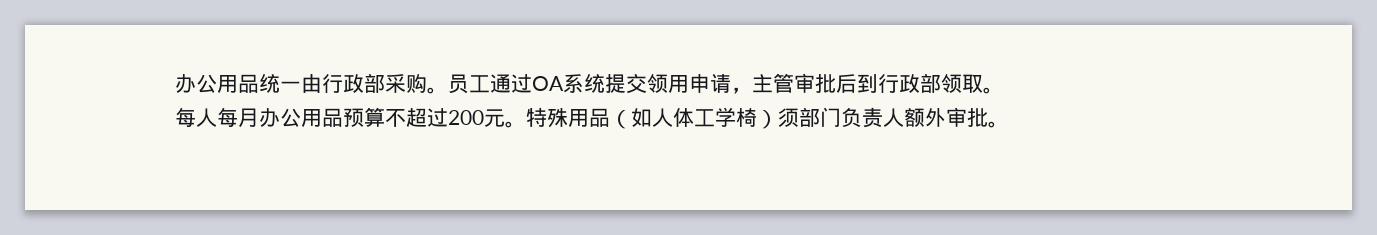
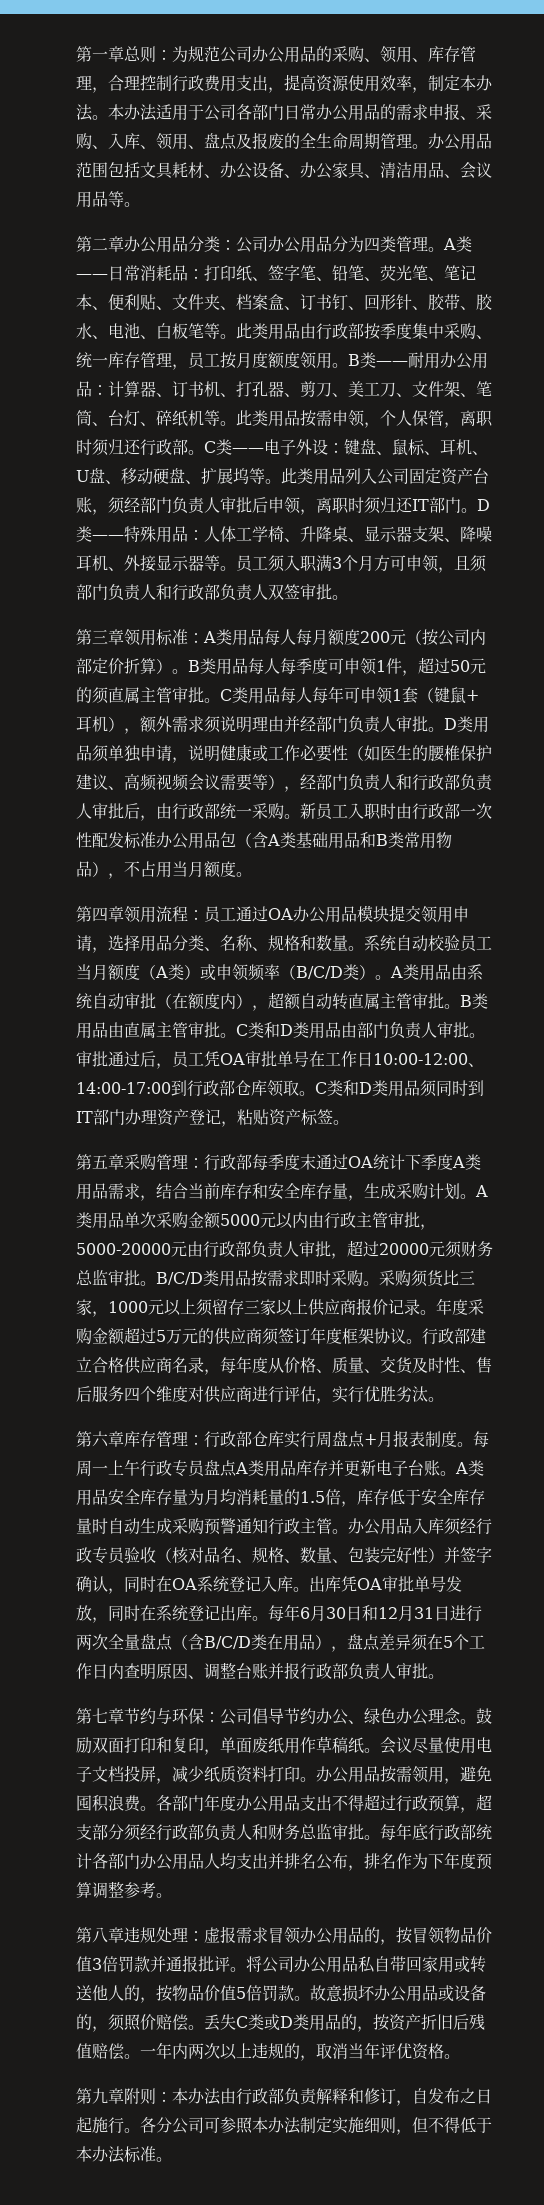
- 办公用品统一由行政部采购。员工通过OA系统提交领用申请，主管审批后到行政部领取。
- 每人每月办公用品预算不超过200元。特殊用品（如人体工学椅）须部门负责人额外审批。
+ 第一章总则：为规范公司办公用品的采购、领用、库存管理，合理控制行政费用支出，提高资源使用效率，制定本办法。本办法适用于公司各部门日常办公用品的需求申报、采购、入库、领用、盘点及报废的全生命周期管理。办公用品范围包括文具耗材、办公设备、办公家具、清洁用品、会议用品等。
+ 第二章办公用品分类：公司办公用品分为四类管理。A类——日常消耗品：打印纸、签字笔、铅笔、荧光笔、笔记本、便利贴、文件夹、档案盒、订书钉、回形针、胶带、胶水、电池、白板笔等。此类用品由行政部按季度集中采购、统一库存管理，员工按月度额度领用。B类——耐用办公用品：计算器、订书机、打孔器、剪刀、美工刀、文件架、笔筒、台灯、碎纸机等。此类用品按需申领，个人保管，离职时须归还行政部。C类——电子外设：键盘、鼠标、耳机、U盘、移动硬盘、扩展坞等。此类用品列入公司固定资产台账，须经部门负责人审批后申领，离职时须归还IT部门。D类——特殊用品：人体工学椅、升降桌、显示器支架、降噪耳机、外接显示器等。员工须入职满3个月方可申领，且须部门负责人和行政部负责人双签审批。
+ 第三章领用标准：A类用品每人每月额度200元（按公司内部定价折算）。B类用品每人每季度可申领1件，超过50元的须直属主管审批。C类用品每人每年可申领1套（键鼠+耳机），额外需求须说明理由并经部门负责人审批。D类用品须单独申请，说明健康或工作必要性（如医生的腰椎保护建议、高频视频会议需要等），经部门负责人和行政部负责人审批后，由行政部统一采购。新员工入职时由行政部一次性配发标准办公用品包（含A类基础用品和B类常用物品），不占用当月额度。
+ 第四章领用流程：员工通过OA办公用品模块提交领用申请，选择用品分类、名称、规格和数量。系统自动校验员工当月额度（A类）或申领频率（B/C/D类）。A类用品由系统自动审批（在额度内），超额自动转直属主管审批。B类用品由直属主管审批。C类和D类用品由部门负责人审批。审批通过后，员工凭OA审批单号在工作日10:00-12:00、14:00-17:00到行政部仓库领取。C类和D类用品须同时到IT部门办理资产登记，粘贴资产标签。
+ 第五章采购管理：行政部每季度末通过OA统计下季度A类用品需求，结合当前库存和安全库存量，生成采购计划。A类用品单次采购金额5000元以内由行政主管审批，5000-20000元由行政部负责人审批，超过20000元须财务总监审批。B/C/D类用品按需求即时采购。采购须货比三家，1000元以上须留存三家以上供应商报价记录。年度采购金额超过5万元的供应商须签订年度框架协议。行政部建立合格供应商名录，每年度从价格、质量、交货及时性、售后服务四个维度对供应商进行评估，实行优胜劣汰。
+ 第六章库存管理：行政部仓库实行周盘点+月报表制度。每周一上午行政专员盘点A类用品库存并更新电子台账。A类用品安全库存量为月均消耗量的1.5倍，库存低于安全库存量时自动生成采购预警通知行政主管。办公用品入库须经行政专员验收（核对品名、规格、数量、包装完好性）并签字确认，同时在OA系统登记入库。出库凭OA审批单号发放，同时在系统登记出库。每年6月30日和12月31日进行两次全量盘点（含B/C/D类在用品），盘点差异须在5个工作日内查明原因、调整台账并报行政部负责人审批。
+ 第七章节约与环保：公司倡导节约办公、绿色办公理念。鼓励双面打印和复印，单面废纸用作草稿纸。会议尽量使用电子文档投屏，减少纸质资料打印。办公用品按需领用，避免囤积浪费。各部门年度办公用品支出不得超过行政预算，超支部分须经行政部负责人和财务总监审批。每年底行政部统计各部门办公用品人均支出并排名公布，排名作为下年度预算调整参考。
+ 第八章违规处理：虚报需求冒领办公用品的，按冒领物品价值3倍罚款并通报批评。将公司办公用品私自带回家用或转送他人的，按物品价值5倍罚款。故意损坏办公用品或设备的，须照价赔偿。丢失C类或D类用品的，按资产折旧后残值赔偿。一年内两次以上违规的，取消当年评优资格。
+ 第九章附则：本办法由行政部负责解释和修订，自发布之日起施行。各分公司可参照本办法制定实施细则，但不得低于本办法标准。

